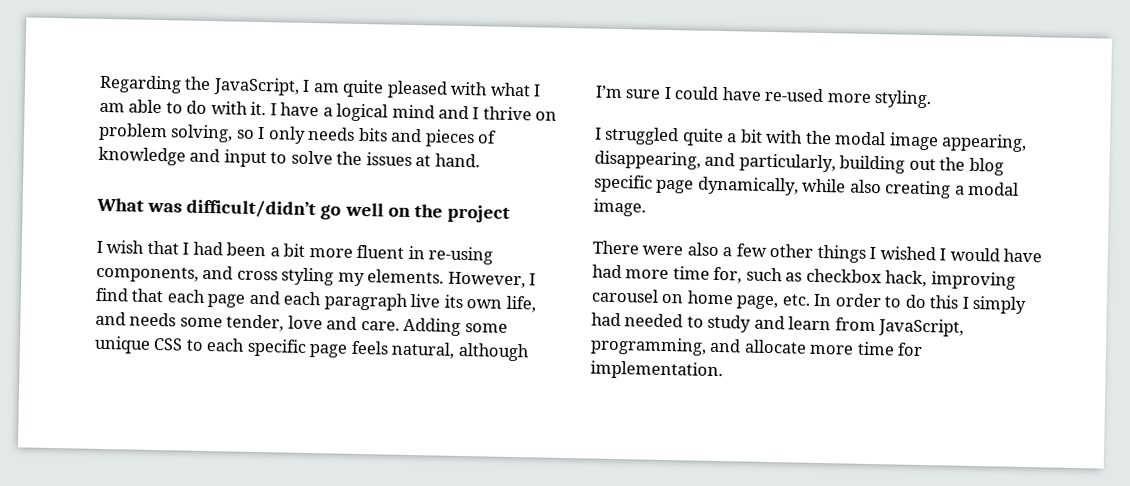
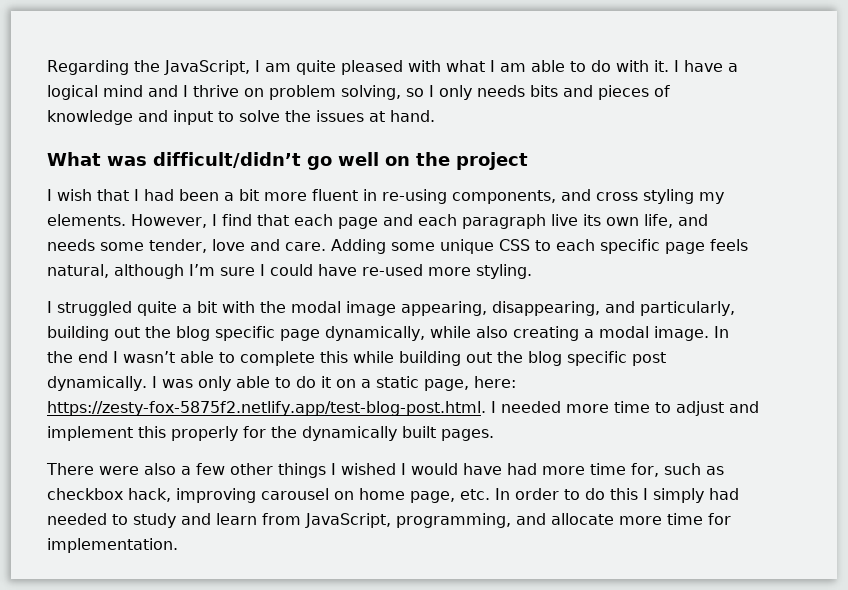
+ In the end I wasn’t able to complete this while building out the blog specific post dynamically. I was only able to do it on a static page, here: https://zesty-fox-5875f2.netlify.app/test-blog-post.html. I needed more time to adjust and implement this properly for the dynamically built pages.

